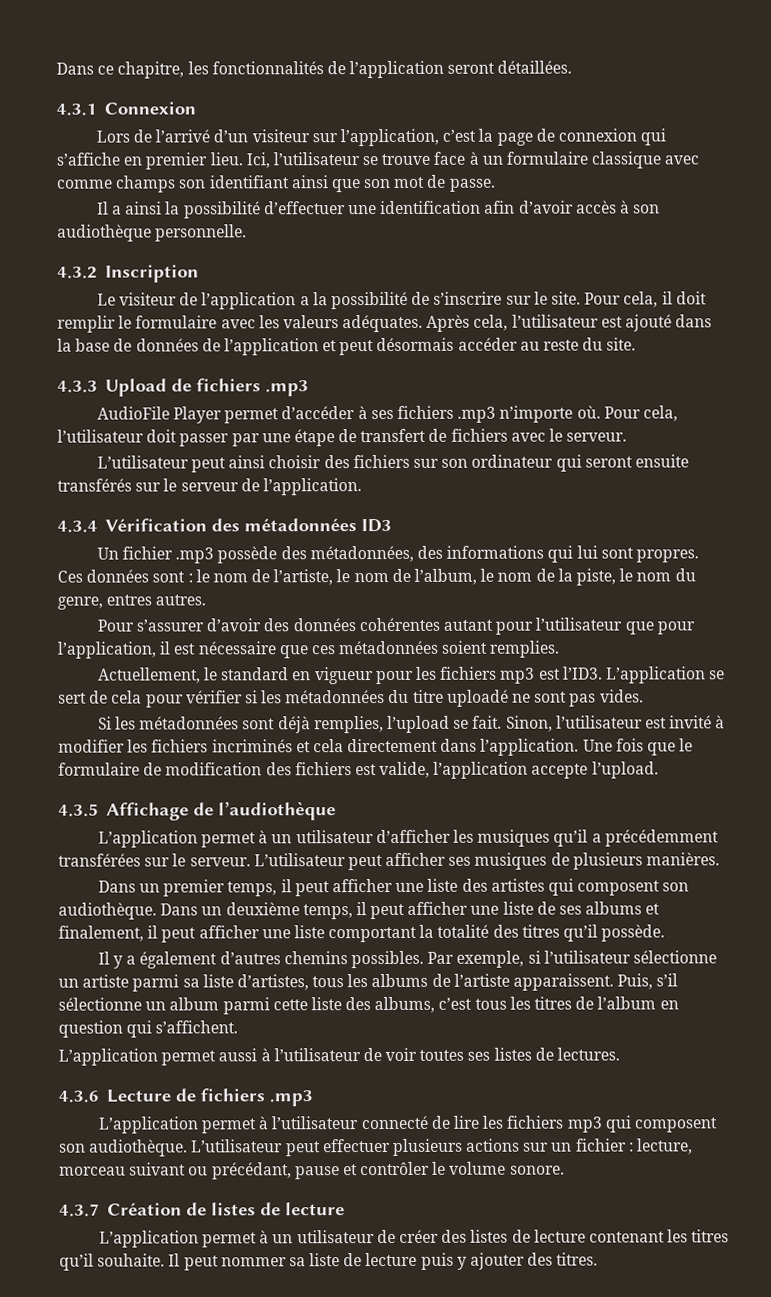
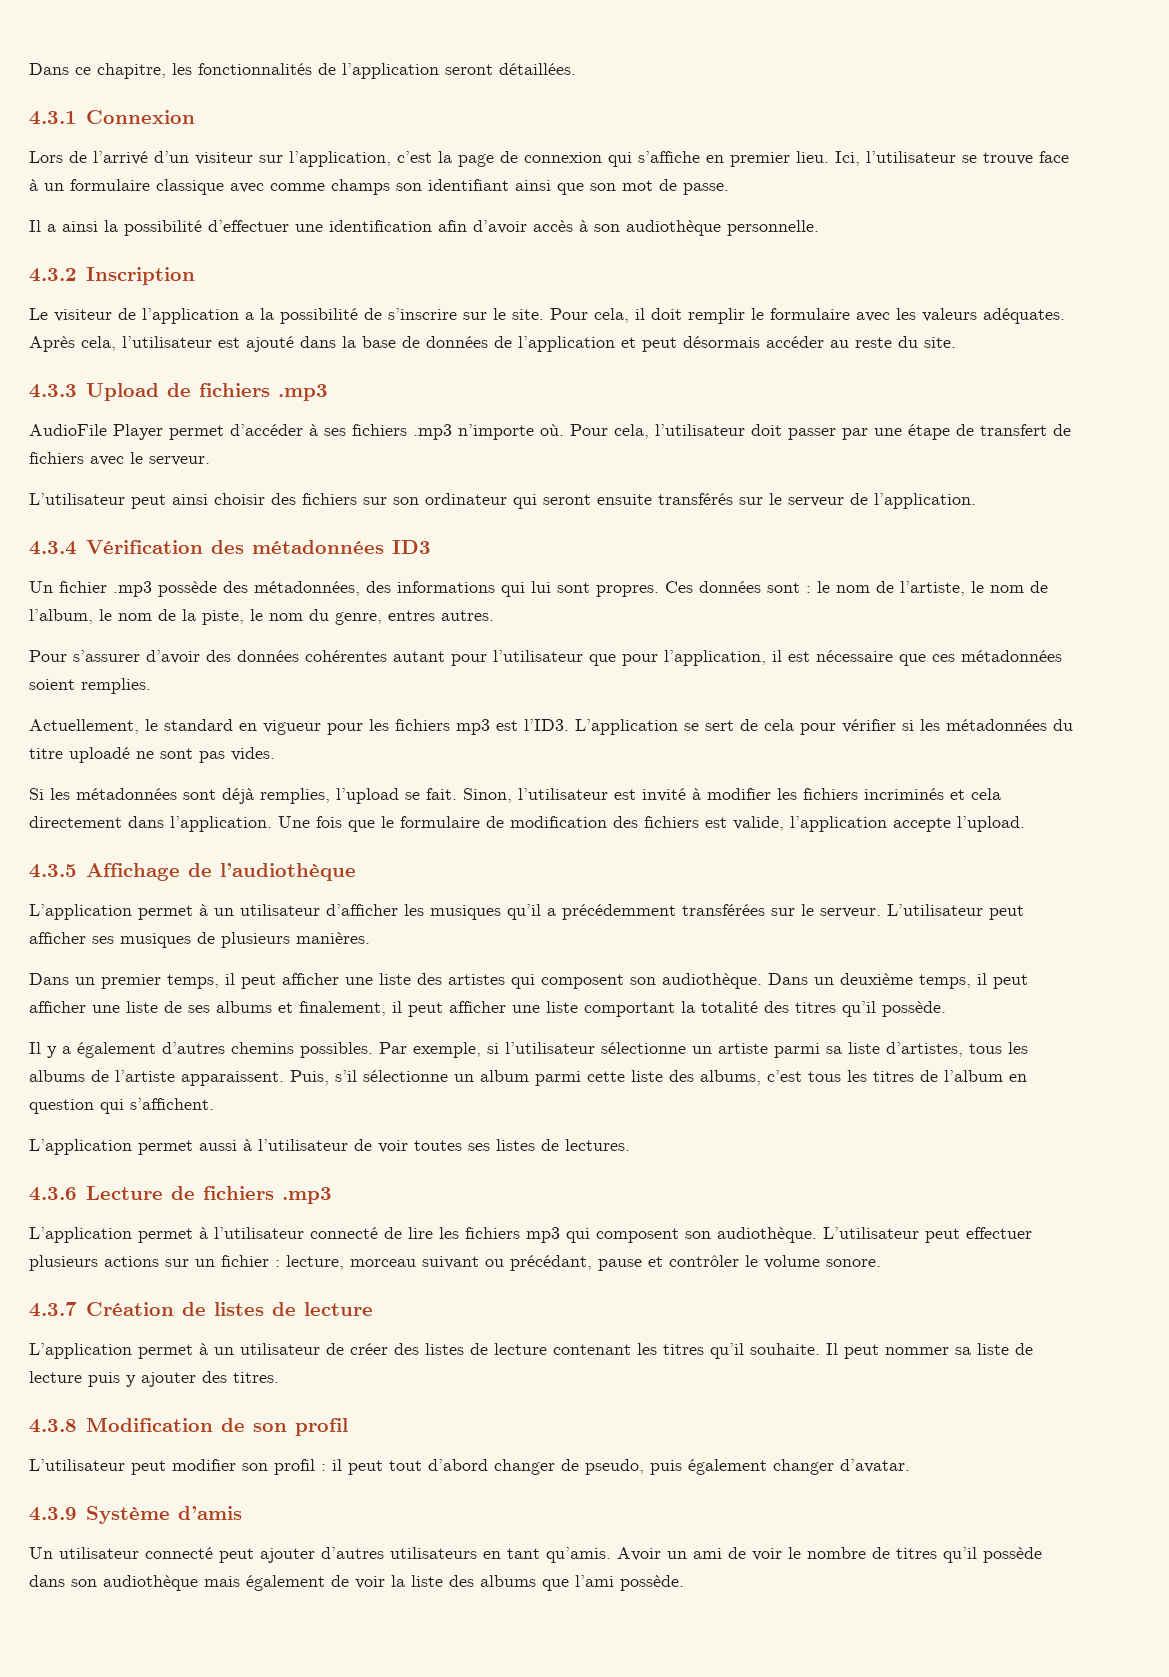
+ 4.3.8 Modification de son profil
+ L’utilisateur peut modifier son profil : il peut tout d’abord changer de pseudo, puis également changer d’avatar.
+ 4.3.9 Système d’amis
+ Un utilisateur connecté peut ajouter d’autres utilisateurs en tant qu’amis. Avoir un ami de voir le nombre de titres qu’il possède dans son audiothèque mais également de voir la liste des albums que l’ami possède.

